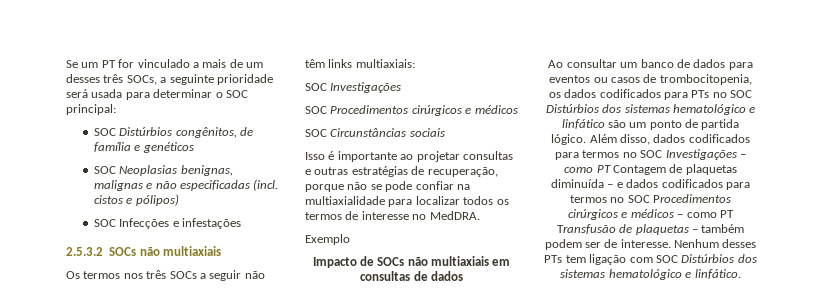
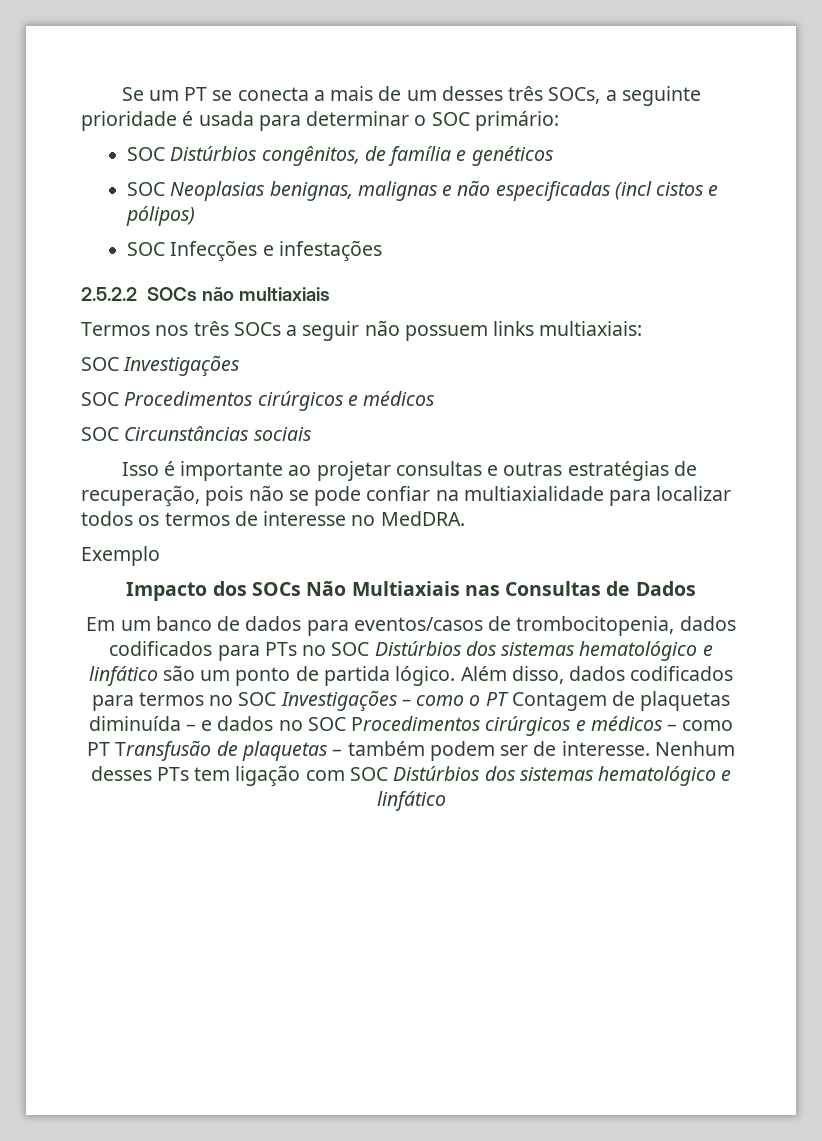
- Se um PT for vinculado a mais de um desses três SOCs, a seguinte prioridade será usada para determinar o SOC principal:
+ Se um PT se conecta a mais de um desses três SOCs, a seguinte prioridade é usada para determinar o SOC primário:
- SOC Neoplasias benignas, malignas e não especificadas (incl. cistos e pólipos)
+ SOC Neoplasias benignas, malignas e não especificadas (incl cistos e pólipos)
- 2.5.3.2 SOCs não multiaxiais
+ 2.5.2.2 SOCs não multiaxiais
- Os termos nos três SOCs a seguir não têm links multiaxiais:
+ Termos nos três SOCs a seguir não possuem links multiaxiais:
- Isso é importante ao projetar consultas e outras estratégias de recuperação, porque não se pode confiar na multiaxialidade para localizar todos os termos de interesse no MedDRA.
+ Isso é importante ao projetar consultas e outras estratégias de recuperação, pois não se pode confiar na multiaxialidade para localizar todos os termos de interesse no MedDRA.
- Impacto de SOCs não multiaxiais em consultas de dados
- Ao consultar um banco de dados para eventos ou casos de trombocitopenia, os dados codificados para PTs no SOC Distúrbios dos sistemas hematológico e linfático são um ponto de partida lógico.
+ Impacto dos SOCs Não Multiaxiais nas Consultas de Dados
+ Em um banco de dados para eventos/casos de trombocitopenia, dados codificados para PTs no SOC Distúrbios dos sistemas hematológico e linfático são um ponto de partida lógico.
- Além disso, dados codificados para termos no SOC Investigações – como PT Contagem de plaquetas diminuída – e dados codificados para termos no SOC Procedimentos cirúrgicos e médicos – como PT Transfusão de plaquetas – também podem ser de interesse.
+ Além disso, dados codificados para termos no SOC Investigações – como o PT Contagem de plaquetas diminuída – e dados no SOC Procedimentos cirúrgicos e médicos – como PT Transfusão de plaquetas – também podem ser de interesse.
- Nenhum desses PTs tem ligação com SOC Distúrbios dos sistemas hematológico e linfático.
+ Nenhum desses PTs tem ligação com SOC Distúrbios dos sistemas hematológico e linfático

